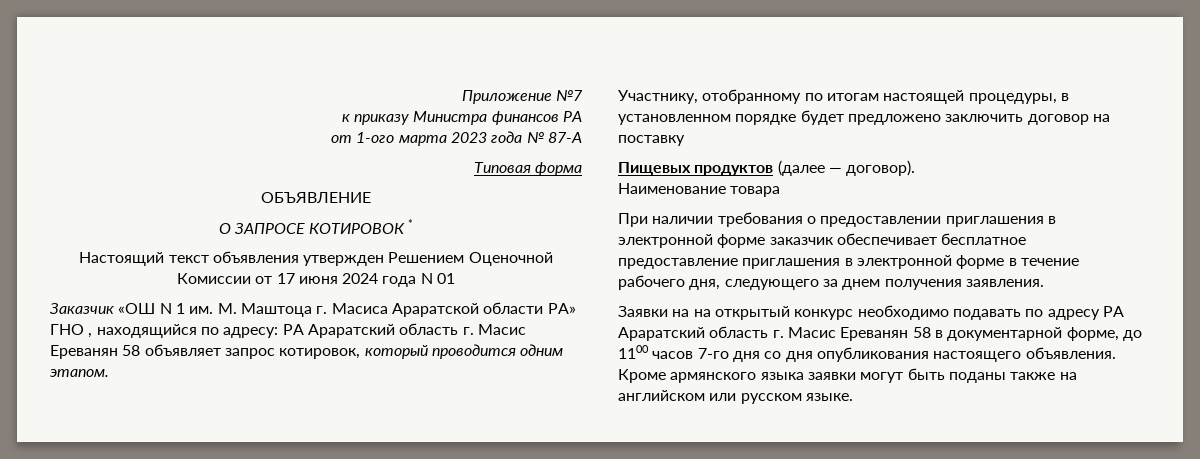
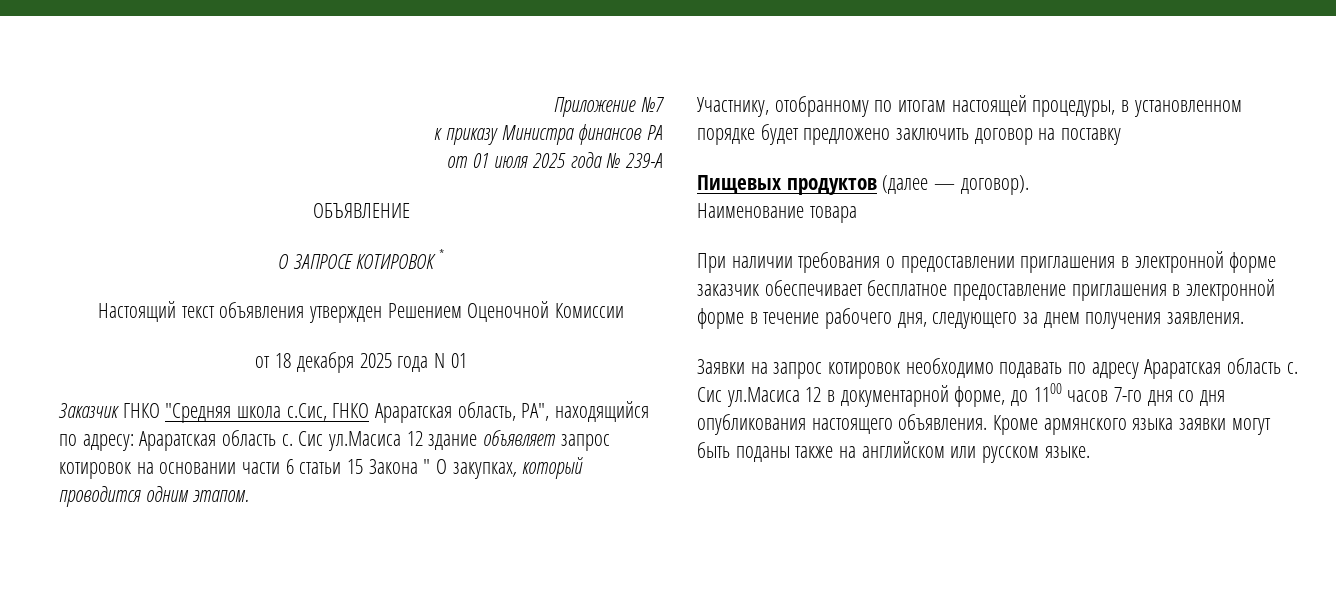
- от 1-ого марта 2023 года № 87-A
- Типовая форма
+ от 01 июля 2025 года № 239-A
- Настоящий текст объявления утвержден Решением Оценочной Комиссии от 17 июня 2024 года N 01
+ Настоящий текст объявления утвержден Решением Оценочной Комиссии
+ от 18 декабря 2025 года N 01
- Заказчик «ОШ N 1 им. М. Маштоца г. Масиса Араратской области РА» ГНО , находящийся по адресу: РА Араратский область г. Масис Ереванян 58 объявляет запрос котировок, который проводится одним этапом.
+ Заказчик ГНКО "Средняя школа с.Сис, ГНКО Араратская область, РА", находящийся по адресу: Араратская область с. Сис ул.Масиса 12 здание объявляет запрос котировок на основании части 6 статьи 15 Закона " О закупках, который проводится одним этапом.
- Заявки на на открытый конкурс необходимо подавать по адресу РА Араратский область г. Масис Ереванян 58 в документарной форме, до 1100 часов 7-го дня со дня опубликования настоящего объявления.
+ Заявки на запрос котировок необходимо подавать по адресу Араратская область с. Сис ул.Масиса 12 в документарной форме, до 1100 часов 7-го дня со дня опубликования настоящего объявления.

